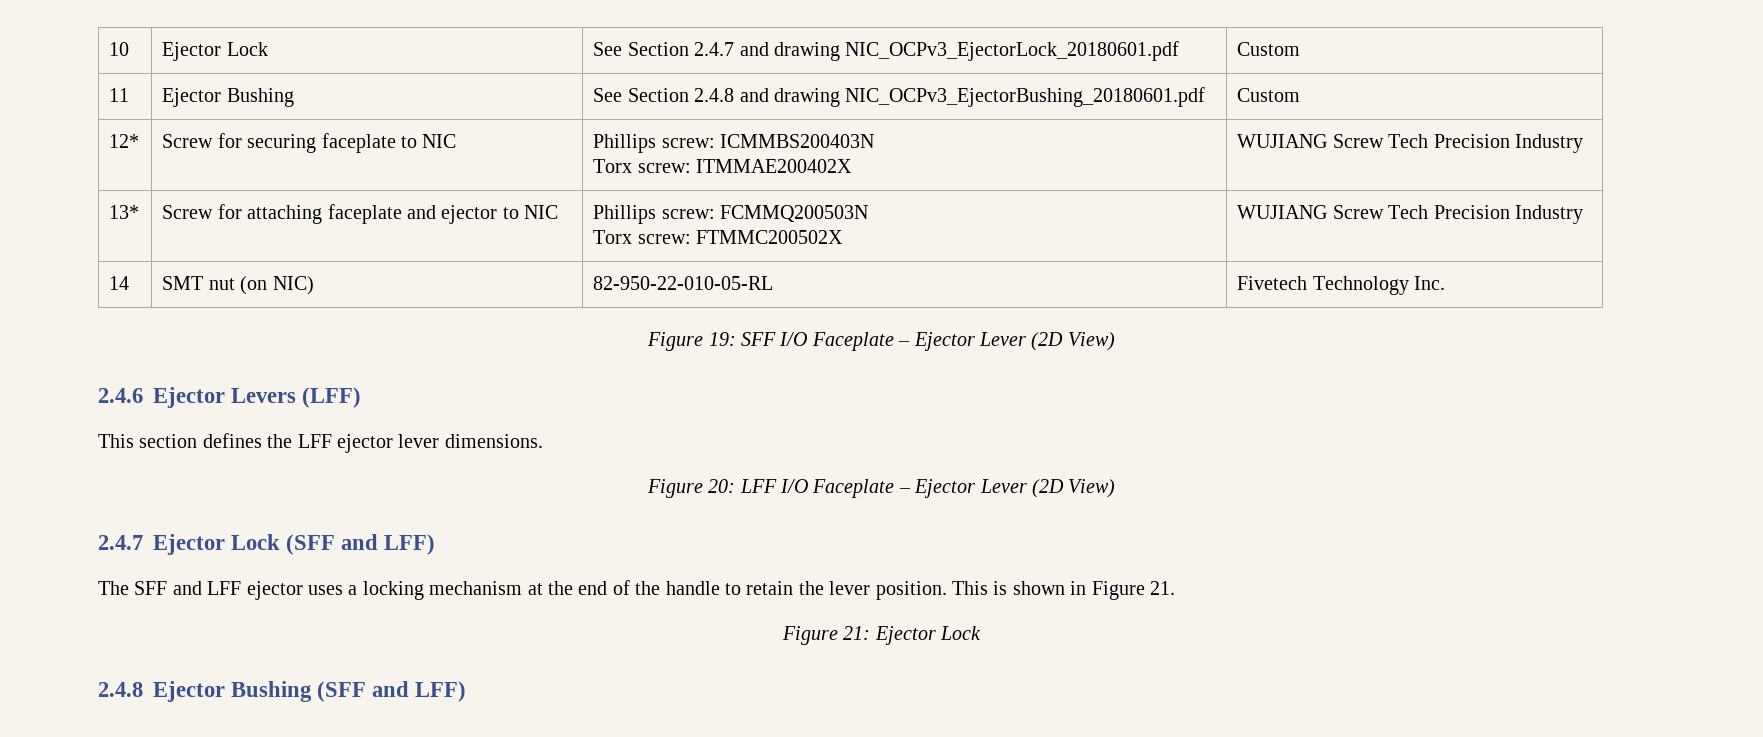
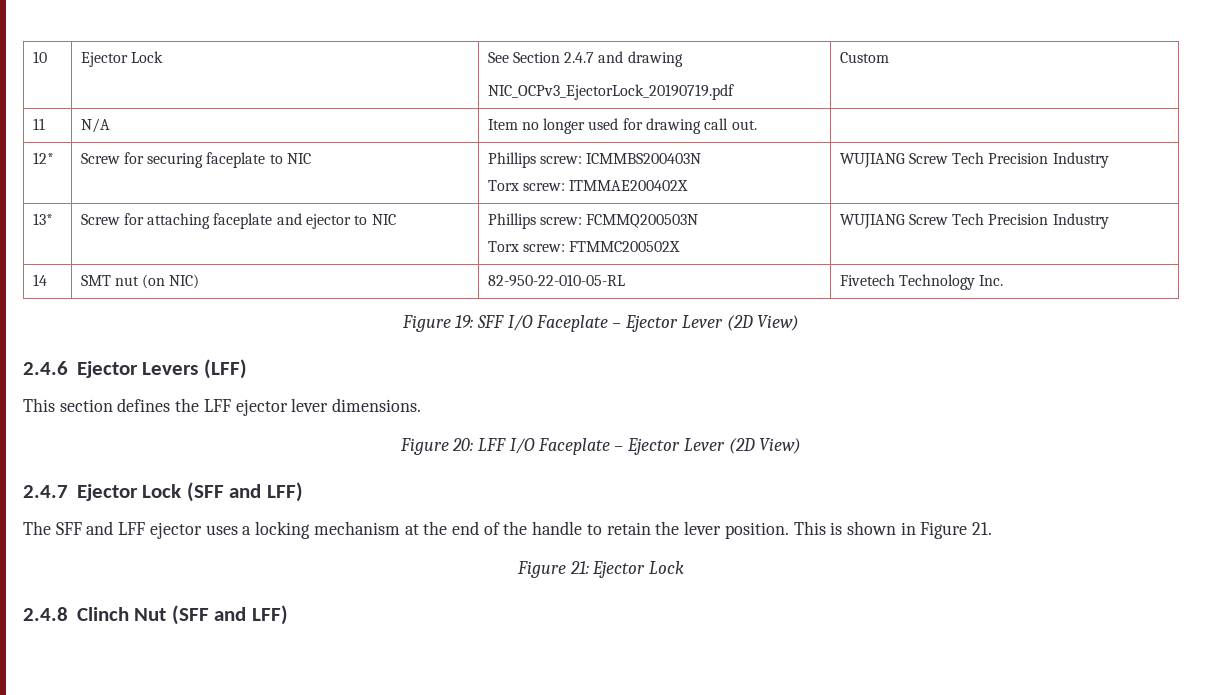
- 10 | Ejector Lock | See Section 2.4.7 and drawing NIC_OCPv3_EjectorLock_20180601.pdf | Custom
+ 10 | Ejector Lock | See Section 2.4.7 and drawing
+ NIC_OCPv3_EjectorLock_20190719.pdf | Custom
- 11 | Ejector Bushing | See Section 2.4.8 and drawing NIC_OCPv3_EjectorBushing_20180601.pdf | Custom
+ 11 | N/A | Item no longer used for drawing call out. |
- 2.4.8 Ejector Bushing (SFF and LFF)
+ 2.4.8 Clinch Nut (SFF and LFF)

